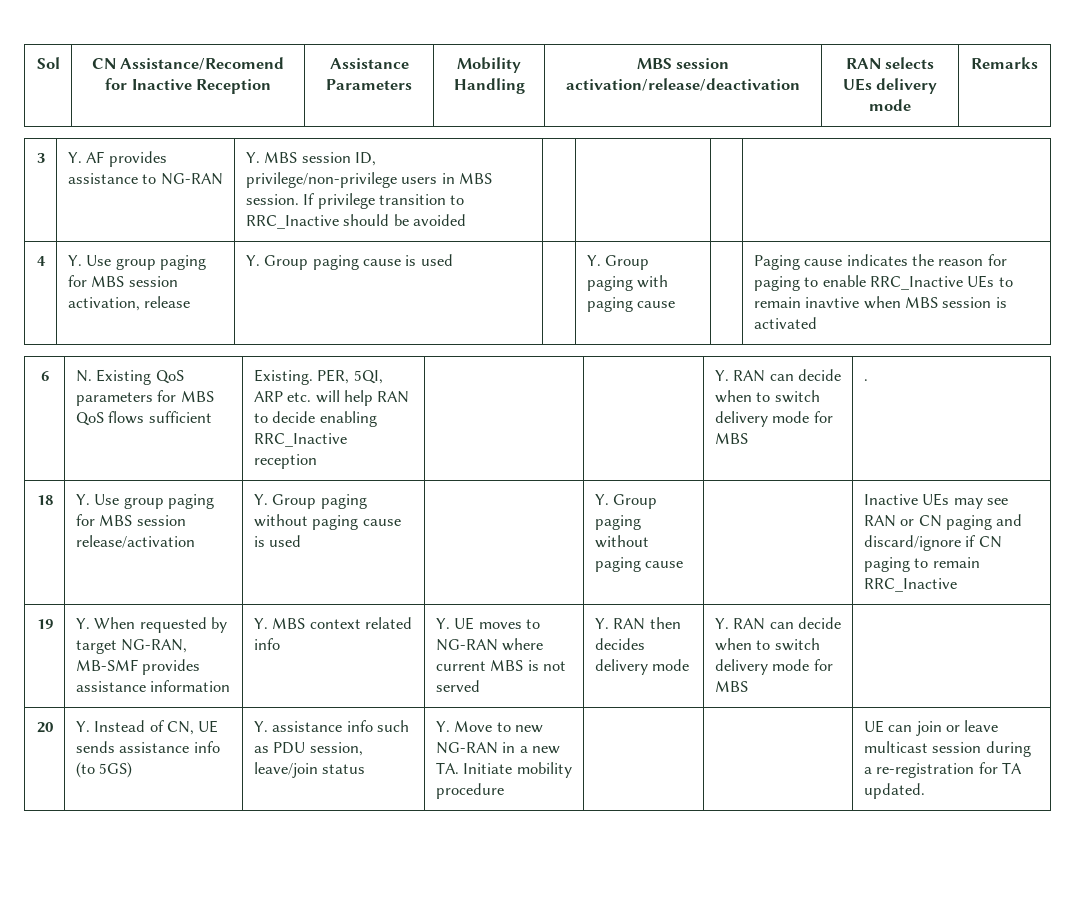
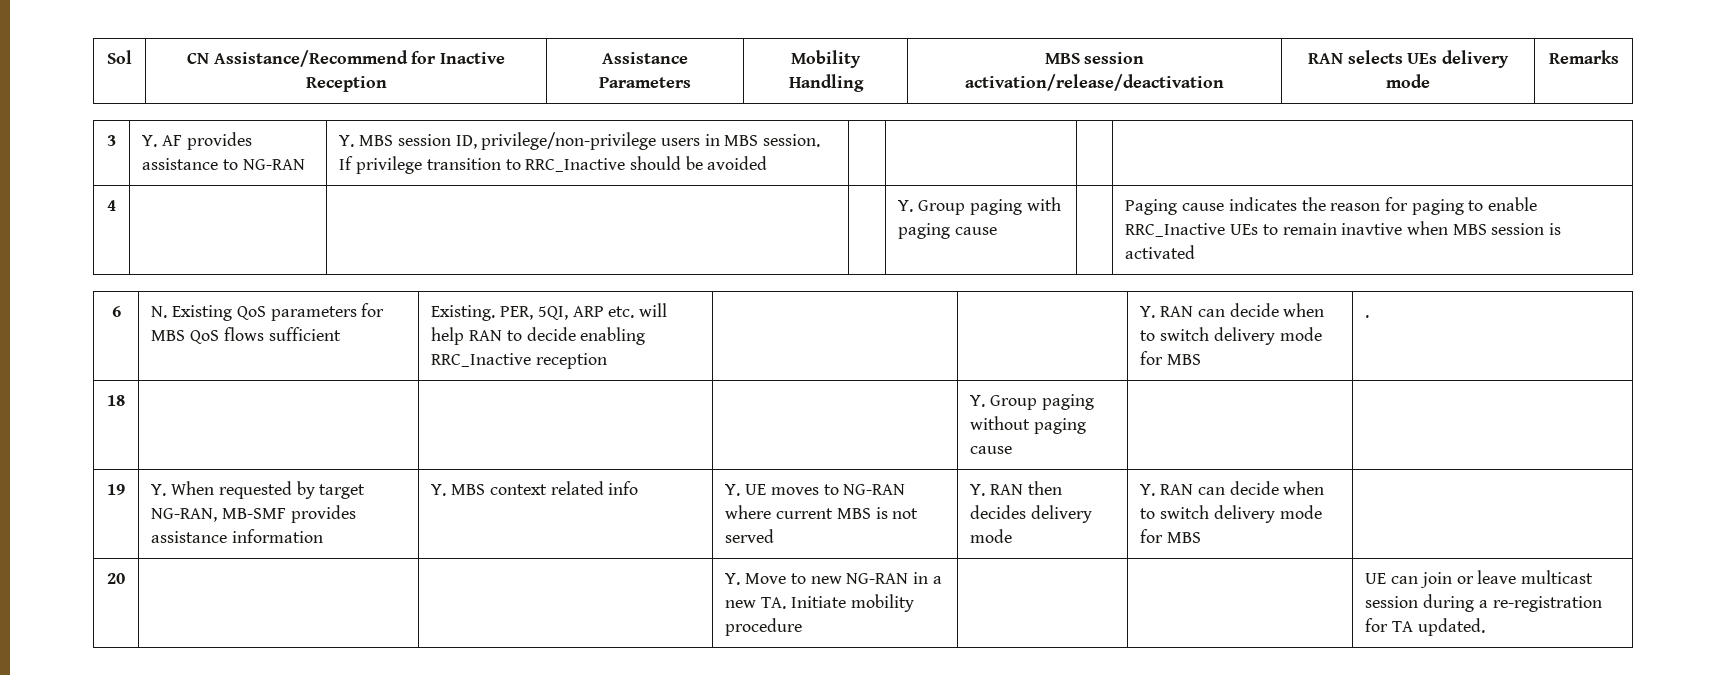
- Sol | CN Assistance/Recomend for Inactive Reception | Assistance Parameters | Mobility Handling | MBS session activation/release/deactivation | RAN selects UEs delivery mode | Remarks
+ Sol | CN Assistance/Recommend for Inactive Reception | Assistance Parameters | Mobility Handling | MBS session activation/release/deactivation | RAN selects UEs delivery mode | Remarks
- Y. Use group paging for MBS session activation, release | Y. Group paging cause is used
- 18 | Y. Use group paging for MBS session release/activation | Y. Group paging without paging cause is used | | Y. Group paging without paging cause | | Inactive UEs may see RAN or CN paging and discard/ignore if CN paging to remain RRC_Inactive
+ 18 | | | | Y. Group paging without paging cause | |
- Y. Instead of CN, UE sends assistance info (to 5GS) | Y. assistance info such as PDU session, leave/join status

